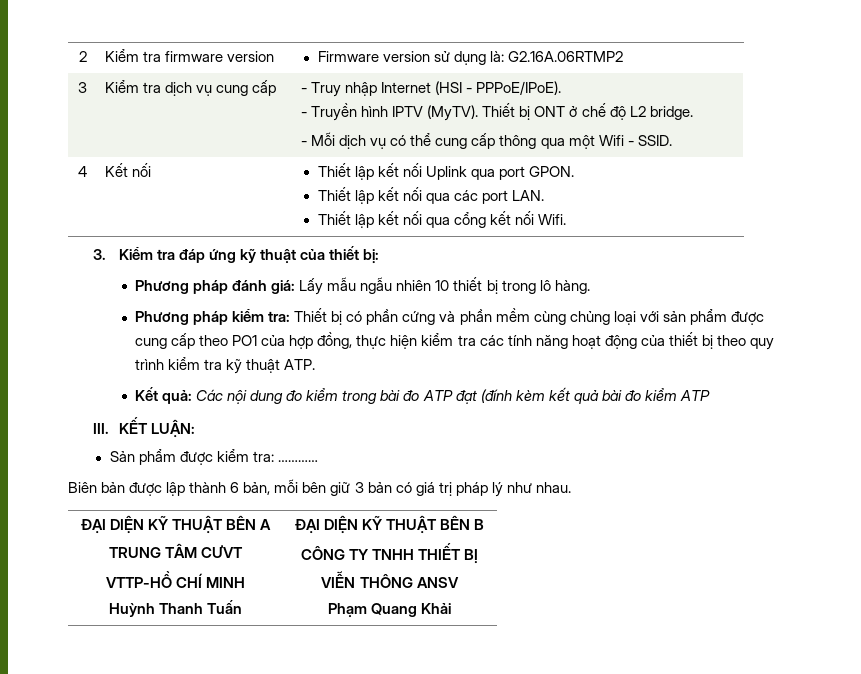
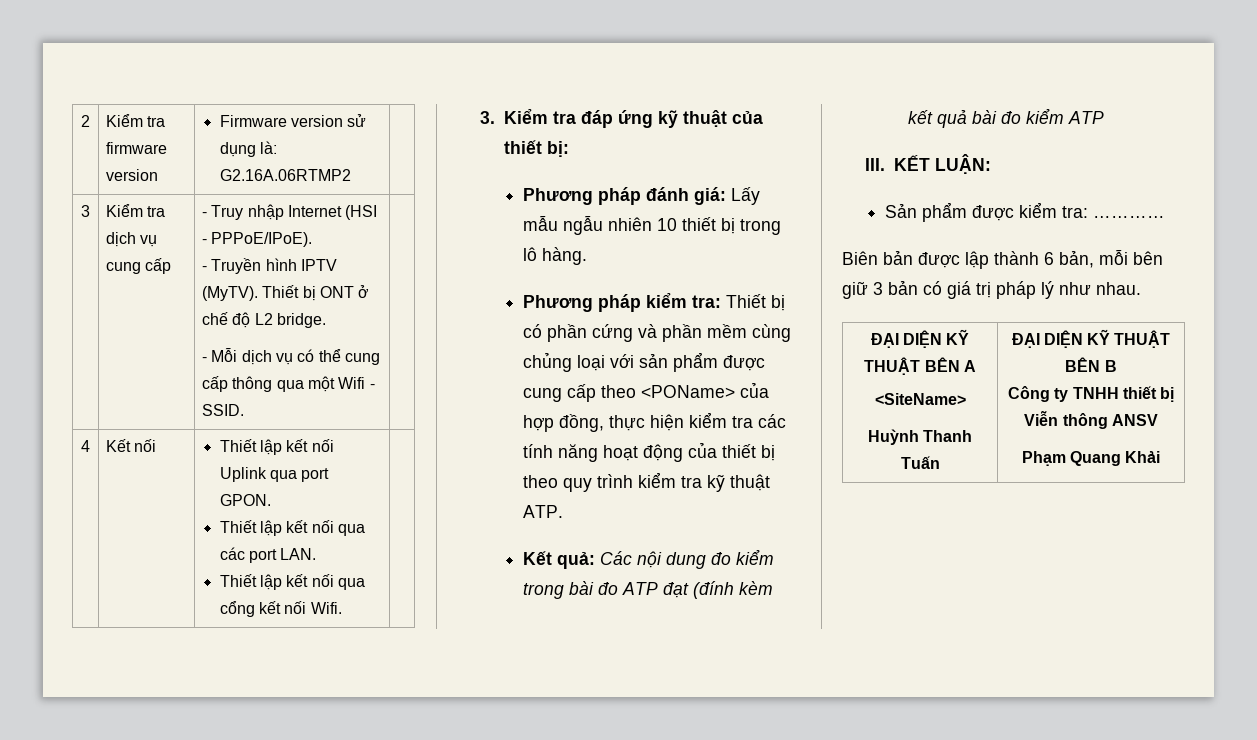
- Phương pháp kiểm tra: Thiết bị có phần cứng và phần mềm cùng chủng loại với sản phẩm được cung cấp theo PO1 của hợp đồng, thực hiện kiểm tra các tính năng hoạt động của thiết bị theo quy trình kiểm tra kỹ thuật ATP.
+ Phương pháp kiểm tra: Thiết bị có phần cứng và phần mềm cùng chủng loại với sản phẩm được cung cấp theo <POName> của hợp đồng, thực hiện kiểm tra các tính năng hoạt động của thiết bị theo quy trình kiểm tra kỹ thuật ATP.
  ĐẠI DIỆN KỸ THUẬT BÊN A
- TRUNG TÂM CƯVT
- VTTP-HỒ CHÍ MINH
+ <SiteName>
  Huỳnh Thanh Tuấn | ĐẠI DIỆN KỸ THUẬT BÊN B
- CÔNG TY TNHH THIẾT BỊ
- VIỄN THÔNG ANSV
+ Công ty TNHH thiết bị Viễn thông ANSV

